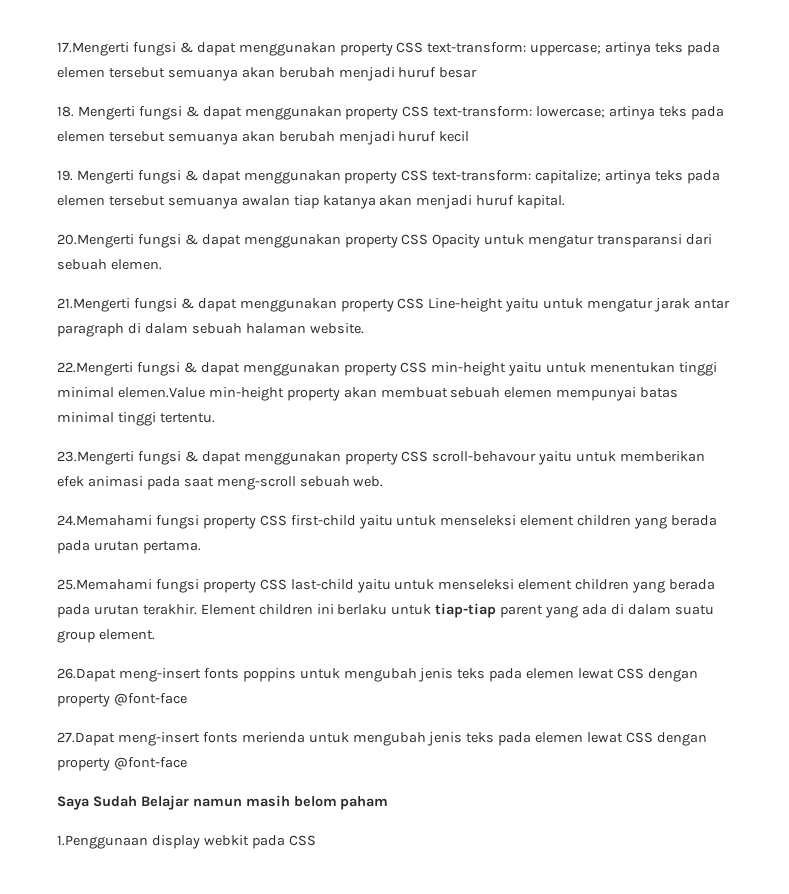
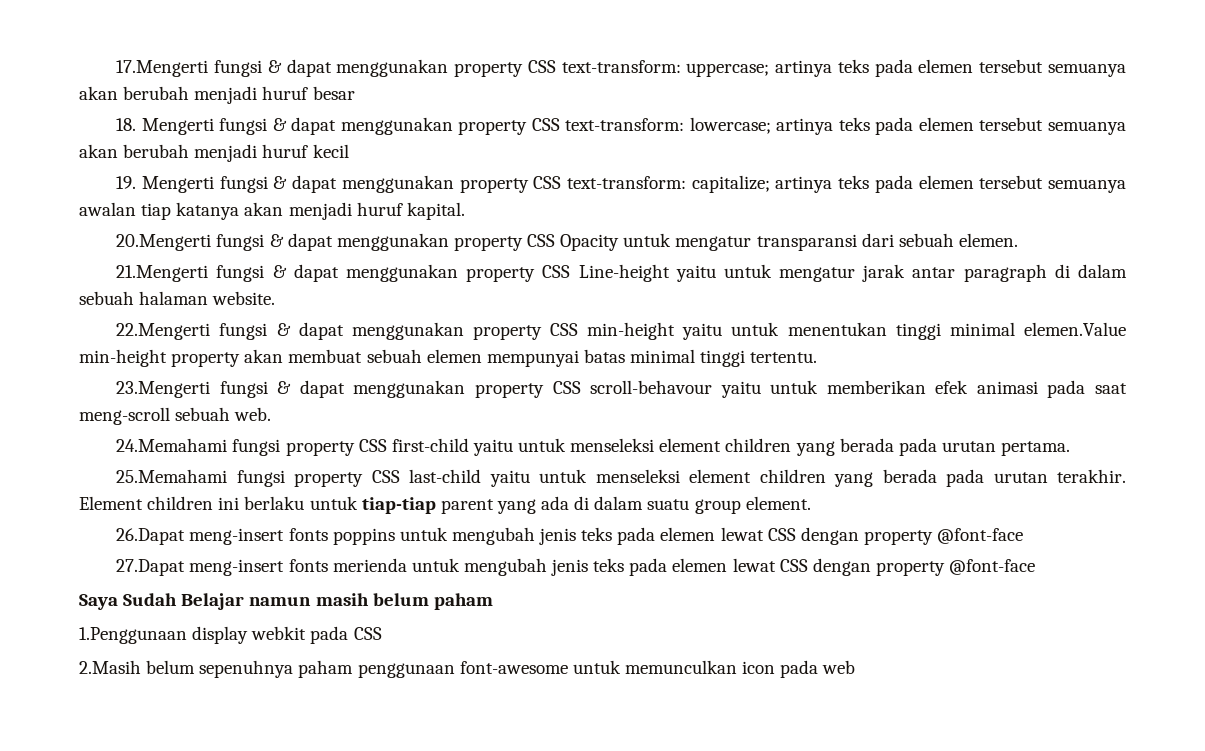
- Saya Sudah Belajar namun masih belom paham
+ Saya Sudah Belajar namun masih belum paham
+ 2.Masih belum sepenuhnya paham penggunaan font-awesome untuk memunculkan icon pada web

